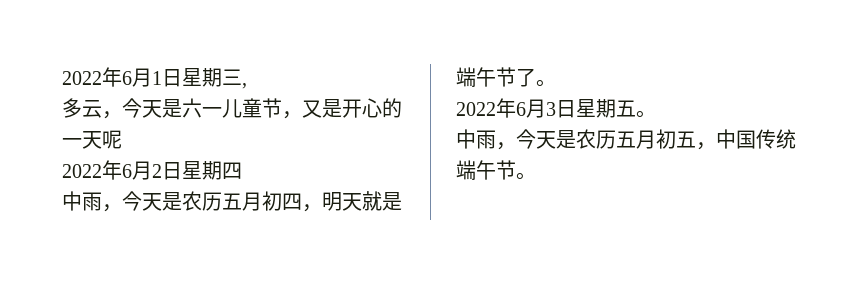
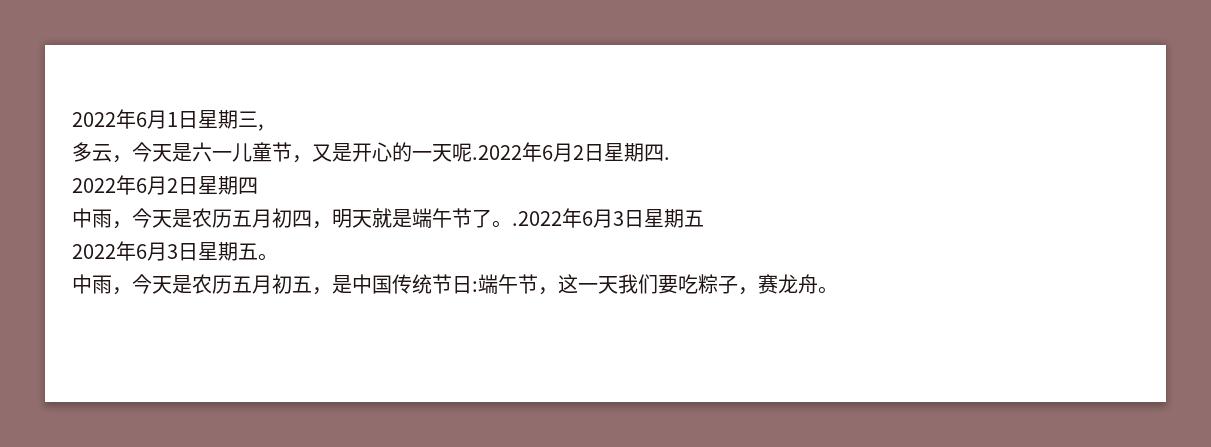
- 多云，今天是六一儿童节，又是开心的一天呢
+ 多云，今天是六一儿童节，又是开心的一天呢.2022年6月2日星期四.
- 中雨，今天是农历五月初四，明天就是端午节了。
+ 中雨，今天是农历五月初四，明天就是端午节了。.2022年6月3日星期五
- 中雨，今天是农历五月初五，中国传统端午节。
+ 中雨，今天是农历五月初五，是中国传统节日:端午节，这一天我们要吃粽子，赛龙舟。

